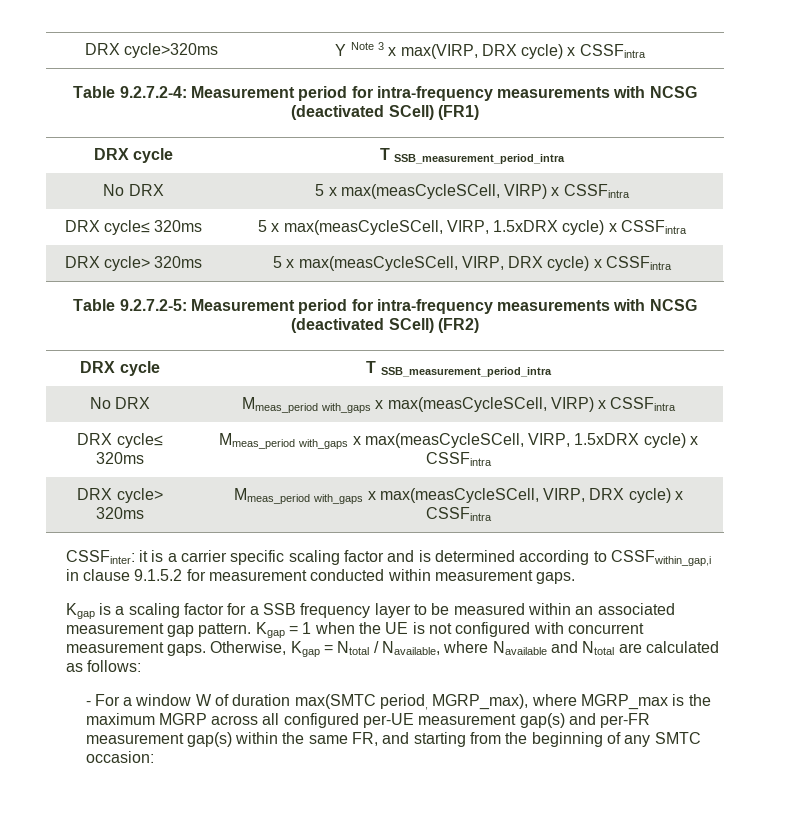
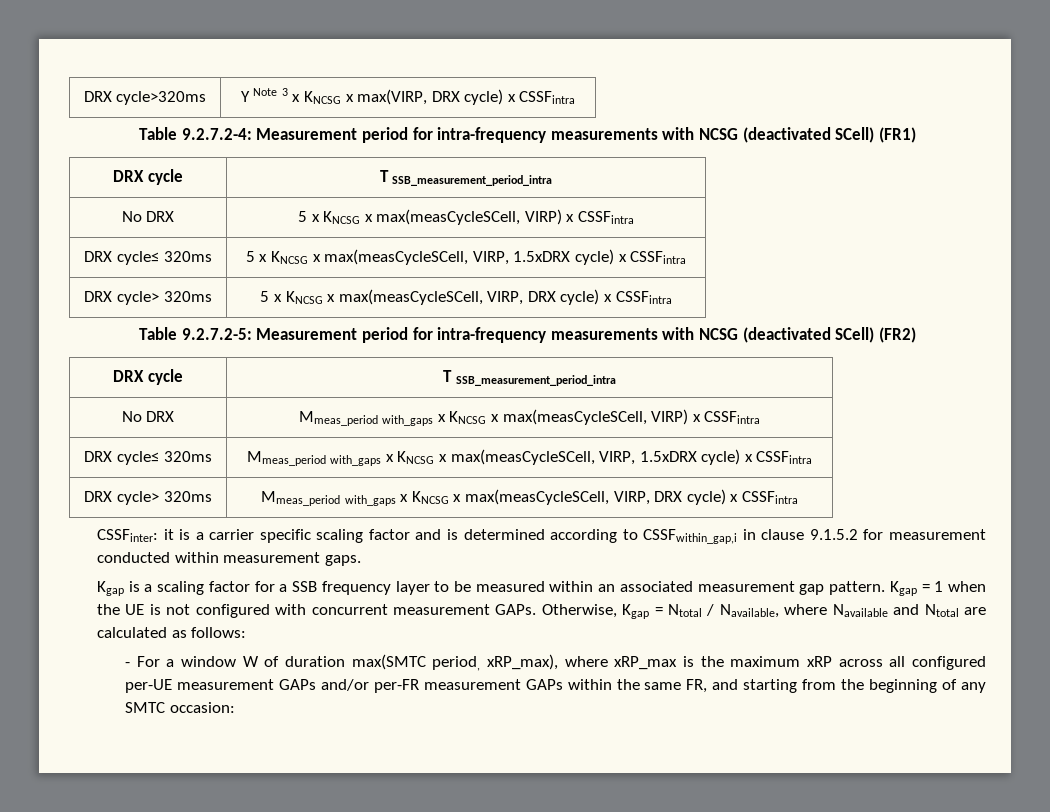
- DRX cycle>320ms | Y Note 3 x max(VIRP, DRX cycle) x CSSFintra
+ DRX cycle>320ms | Y Note 3 x KNCSG x max(VIRP, DRX cycle) x CSSFintra
- No DRX | 5 x max(measCycleSCell, VIRP) x CSSFintra
+ No DRX | 5 x KNCSG x max(measCycleSCell, VIRP) x CSSFintra
- DRX cycle≤ 320ms | 5 x max(measCycleSCell, VIRP, 1.5xDRX cycle) x CSSFintra
+ DRX cycle≤ 320ms | 5 x KNCSG x max(measCycleSCell, VIRP, 1.5xDRX cycle) x CSSFintra
- DRX cycle> 320ms | 5 x max(measCycleSCell, VIRP, DRX cycle) x CSSFintra
+ DRX cycle> 320ms | 5 x KNCSG x max(measCycleSCell, VIRP, DRX cycle) x CSSFintra
- No DRX | Mmeas_period with_gaps x max(measCycleSCell, VIRP) x CSSFintra
+ No DRX | Mmeas_period with_gaps x KNCSG x max(measCycleSCell, VIRP) x CSSFintra
- DRX cycle≤ 320ms | Mmeas_period with_gaps x max(measCycleSCell, VIRP, 1.5xDRX cycle) x CSSFintra
+ DRX cycle≤ 320ms | Mmeas_period with_gaps x KNCSG x max(measCycleSCell, VIRP, 1.5xDRX cycle) x CSSFintra
- DRX cycle> 320ms | Mmeas_period with_gaps x max(measCycleSCell, VIRP, DRX cycle) x CSSFintra
+ DRX cycle> 320ms | Mmeas_period with_gaps x KNCSG x max(measCycleSCell, VIRP, DRX cycle) x CSSFintra
- Kgap = 1 when the UE is not configured with concurrent measurement gaps.
+ Kgap = 1 when the UE is not configured with concurrent measurement GAPs.
- - For a window W of duration max(SMTC period, MGRP_max), where MGRP_max is the maximum MGRP across all configured per-UE measurement gap(s) and per-FR measurement gap(s) within the same FR, and starting from the beginning of any SMTC occasion:
+ - For a window W of duration max(SMTC period, xRP_max), where xRP_max is the maximum xRP across all configured per-UE measurement GAPs and/or per-FR measurement GAPs within the same FR, and starting from the beginning of any SMTC occasion:

